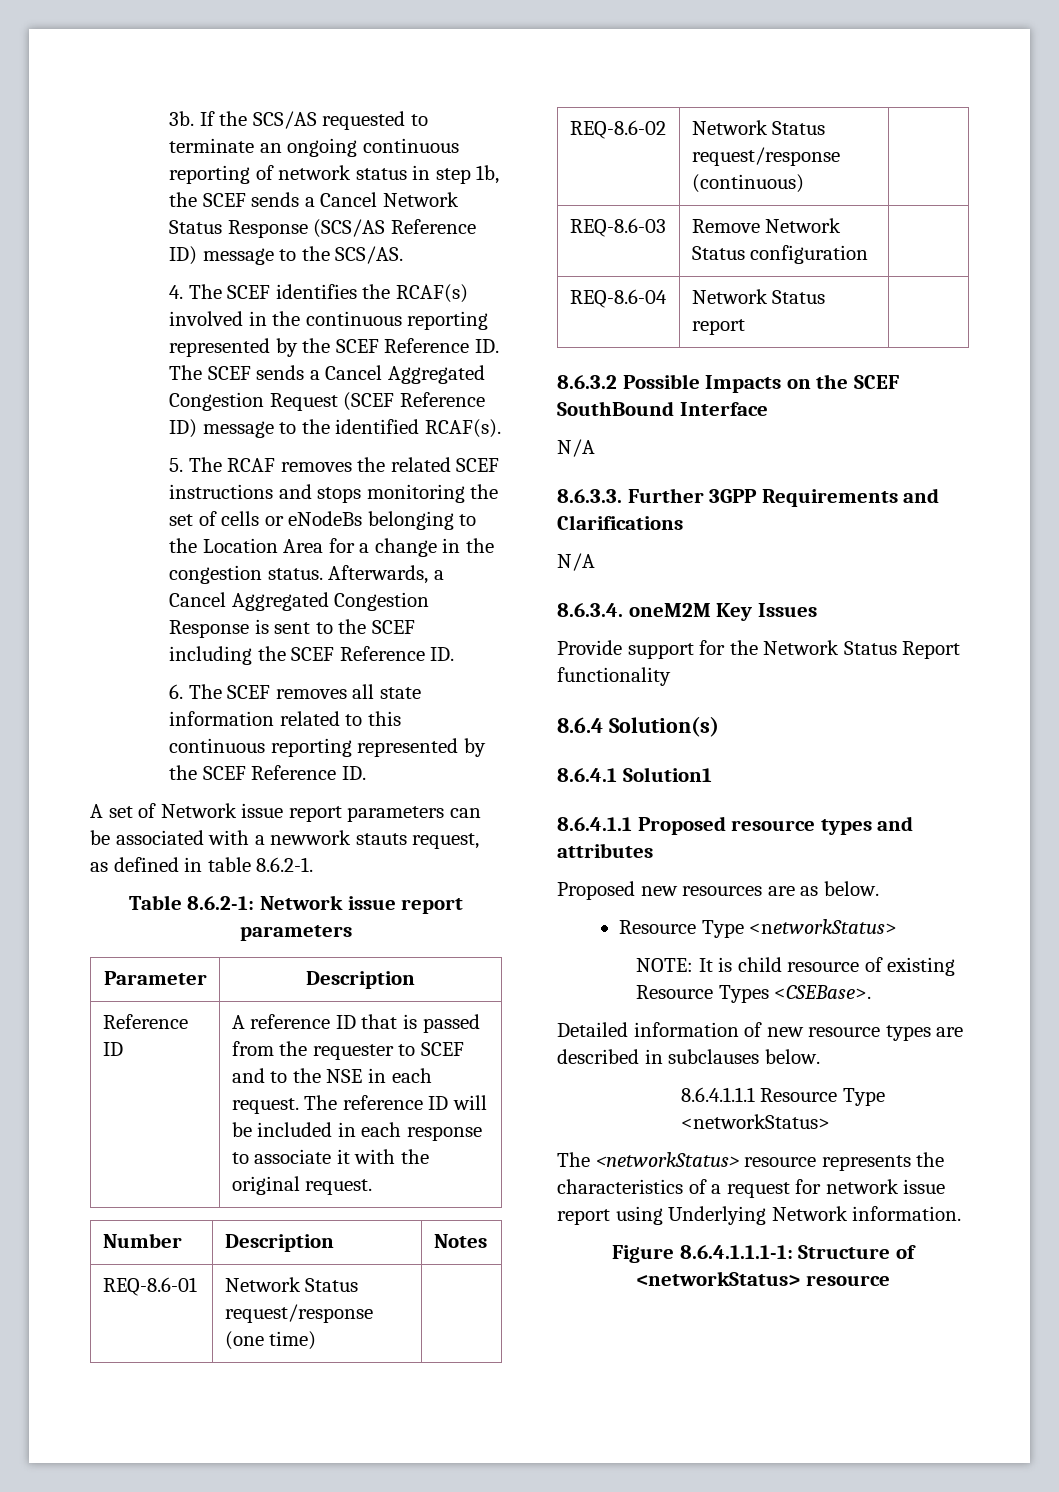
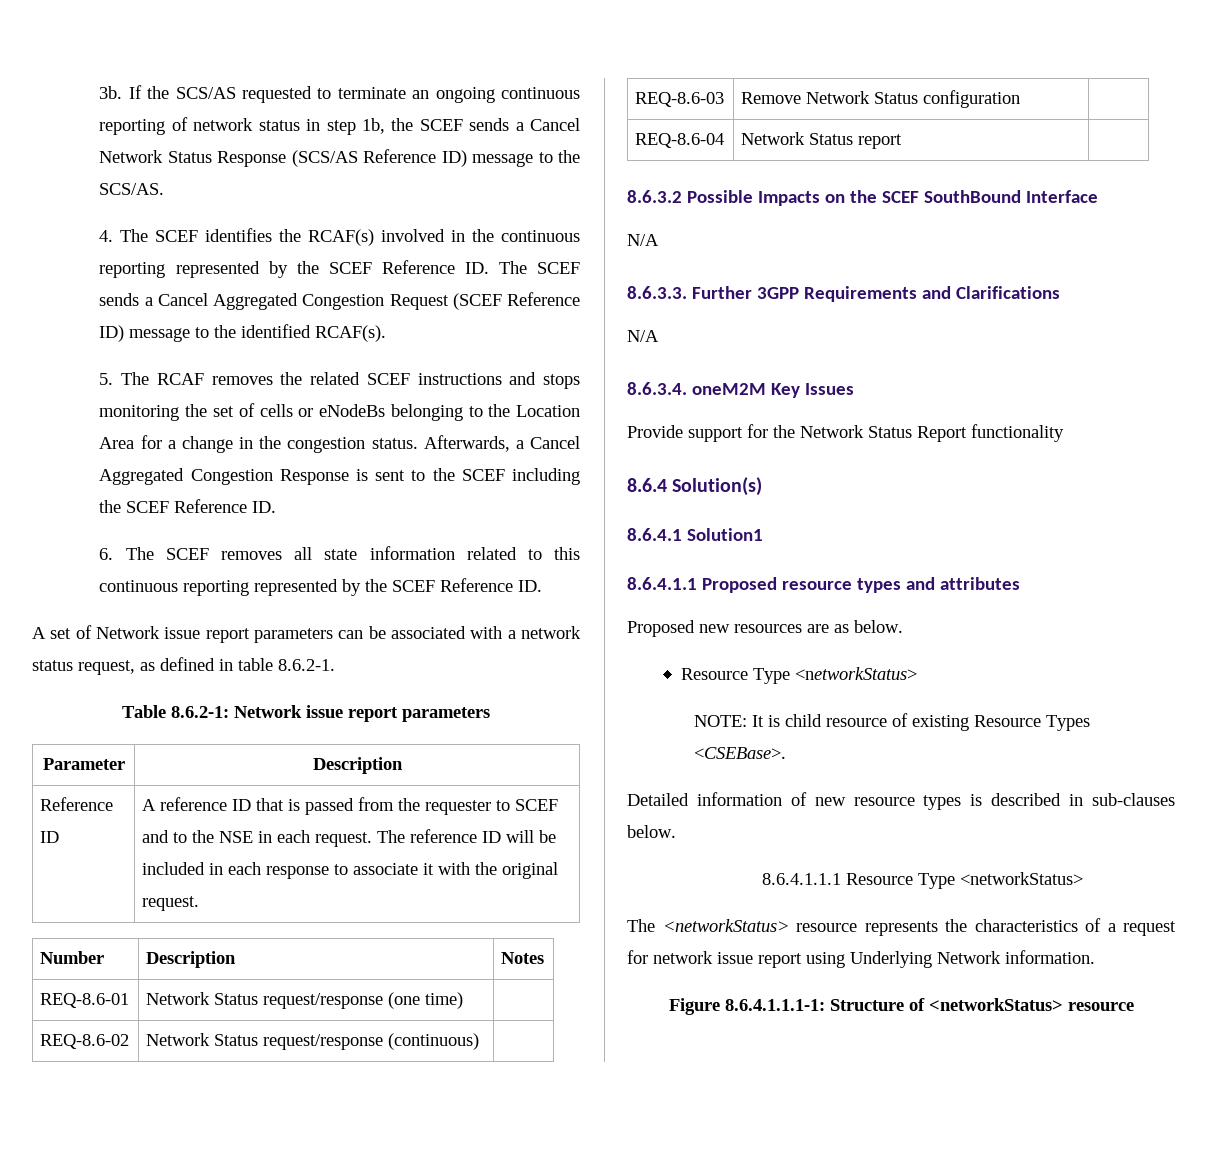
- A set of Network issue report parameters can be associated with a newwork stauts request, as defined in table 8.6.2-1.
+ A set of Network issue report parameters can be associated with a network status request, as defined in table 8.6.2-1.
- Detailed information of new resource types are described in subclauses below.
+ Detailed information of new resource types is described in sub-clauses below.

